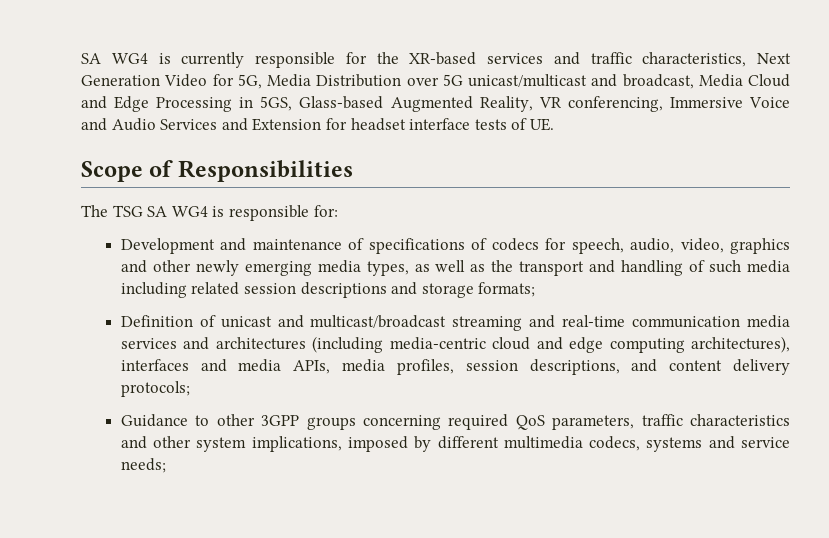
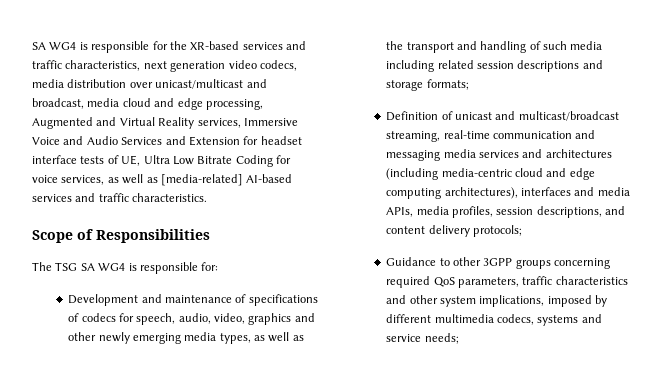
- SA WG4 is currently responsible for the XR-based services and traffic characteristics, Next Generation Video for 5G, Media Distribution over 5G unicast/multicast and broadcast, Media Cloud and Edge Processing in 5GS, Glass-based Augmented Reality, VR conferencing, Immersive Voice and Audio Services and Extension for headset interface tests of UE.
+ SA WG4 is responsible for the XR-based services and traffic characteristics, next generation video codecs, media distribution over unicast/multicast and broadcast, media cloud and edge processing, Augmented and Virtual Reality services, Immersive Voice and Audio Services and Extension for headset interface tests of UE, Ultra Low Bitrate Coding for voice services, as well as [media-related] AI-based services and traffic characteristics.
- Definition of unicast and multicast/broadcast streaming and real-time communication media services and architectures (including media-centric cloud and edge computing architectures), interfaces and media APIs, media profiles, session descriptions, and content delivery protocols;
+ Definition of unicast and multicast/broadcast streaming, real-time communication and messaging media services and architectures (including media-centric cloud and edge computing architectures), interfaces and media APIs, media profiles, session descriptions, and content delivery protocols;

